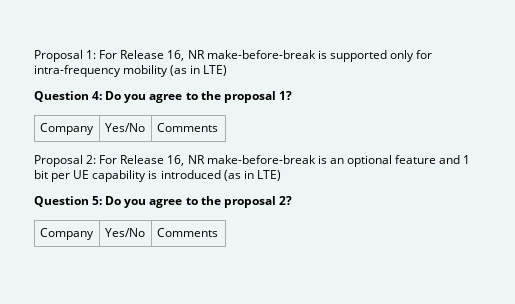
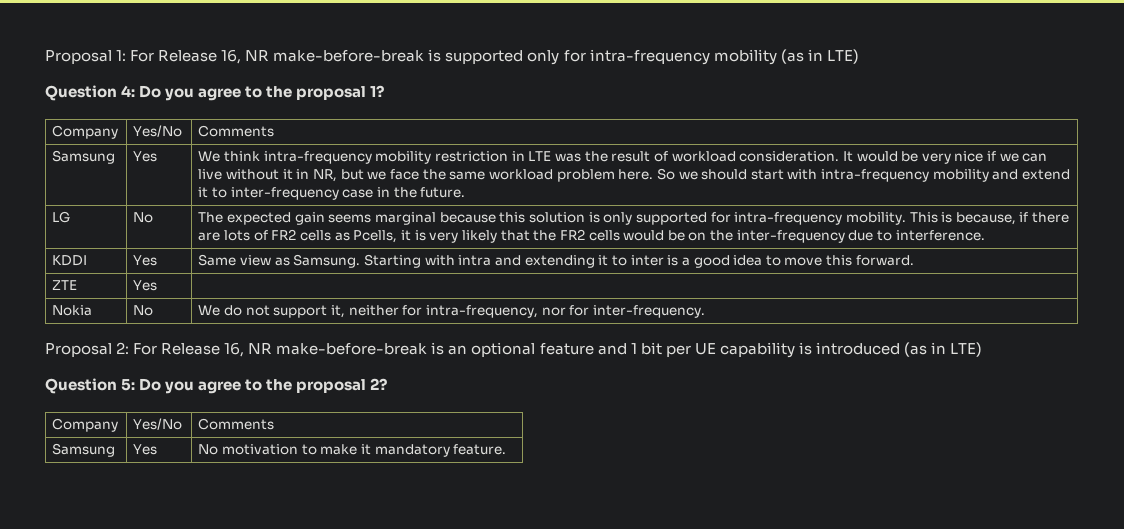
+ Samsung | Yes | We think intra-frequency mobility restriction in LTE was the result of workload consideration. It would be very nice if we can live without it in NR, but we face the same workload problem here. So we should start with intra-frequency mobility and extend it to inter-frequency case in the future.
+ LG | No | The expected gain seems marginal because this solution is only supported for intra-frequency mobility. This is because, if there are lots of FR2 cells as Pcells, it is very likely that the FR2 cells would be on the inter-frequency due to interference.
+ KDDI | Yes | Same view as Samsung. Starting with intra and extending it to inter is a good idea to move this forward.
+ ZTE | Yes |
+ Nokia | No | We do not support it, neither for intra-frequency, nor for inter-frequency.
+ Samsung | Yes | No motivation to make it mandatory feature.

